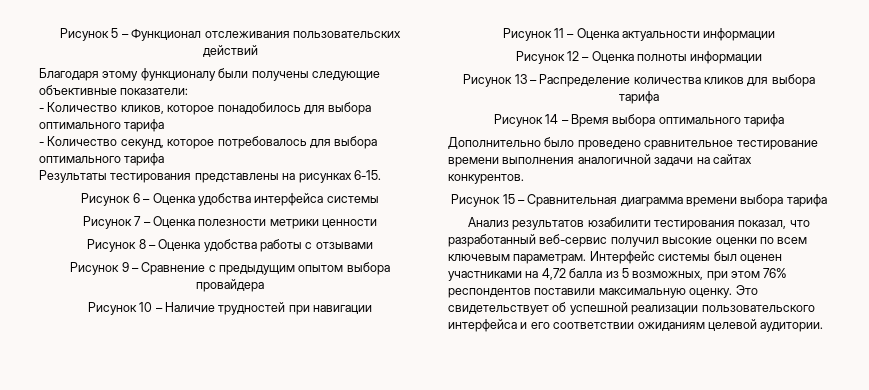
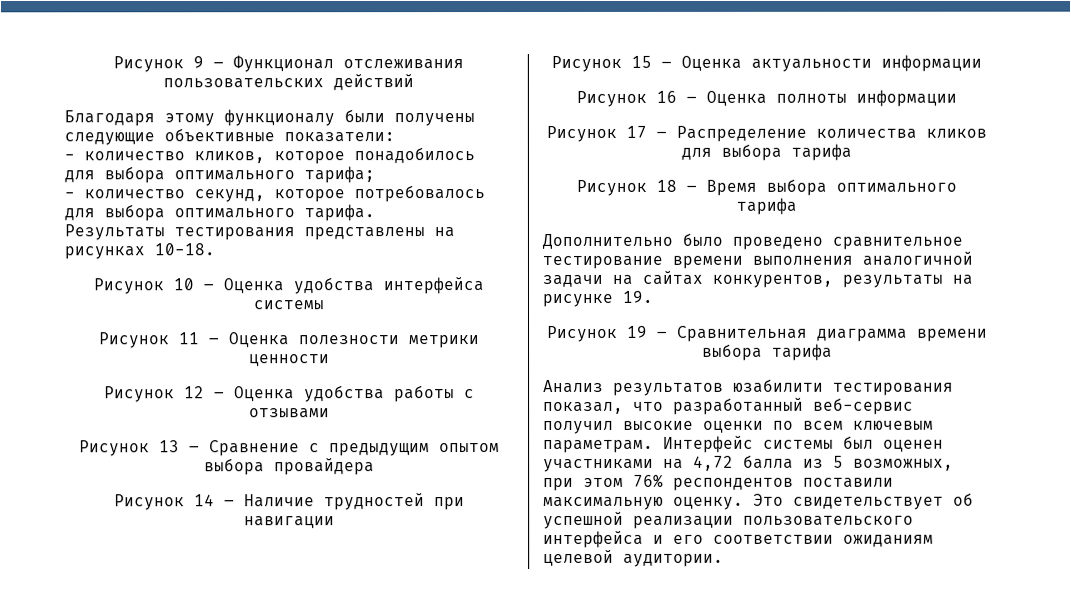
- Рисунок 5 – Функционал отслеживания пользовательских действий
+ Рисунок 9 – Функционал отслеживания пользовательских действий
- - Количество кликов, которое понадобилось для выбора оптимального тарифа
- - Количество секунд, которое потребовалось для выбора оптимального тарифа
+ - количество кликов, которое понадобилось для выбора оптимального тарифа;
+ - количество секунд, которое потребовалось для выбора оптимального тарифа.
- Результаты тестирования представлены на рисунках 6-15.
- Рисунок 6 – Оценка удобства интерфейса системы
+ Результаты тестирования представлены на рисунках 10-18.
+ Рисунок 10 – Оценка удобства интерфейса системы
- Рисунок 7 – Оценка полезности метрики ценности
+ Рисунок 11 – Оценка полезности метрики ценности
- Рисунок 8 – Оценка удобства работы с отзывами
+ Рисунок 12 – Оценка удобства работы с отзывами
- Рисунок 9 – Сравнение с предыдущим опытом выбора провайдера
+ Рисунок 13 – Сравнение с предыдущим опытом выбора провайдера
- Рисунок 10 – Наличие трудностей при навигации
+ Рисунок 14 – Наличие трудностей при навигации
- Рисунок 11 – Оценка актуальности информации
+ Рисунок 15 – Оценка актуальности информации
- Рисунок 12 – Оценка полноты информации
+ Рисунок 16 – Оценка полноты информации
- Рисунок 13 – Распределение количества кликов для выбора тарифа
+ Рисунок 17 – Распределение количества кликов для выбора тарифа
- Рисунок 14 – Время выбора оптимального тарифа
+ Рисунок 18 – Время выбора оптимального тарифа
- Дополнительно было проведено сравнительное тестирование времени выполнения аналогичной задачи на сайтах конкурентов.
- Рисунок 15 – Сравнительная диаграмма времени выбора тарифа
+ Дополнительно было проведено сравнительное тестирование времени выполнения аналогичной задачи на сайтах конкурентов, результаты на рисунке 19.
+ Рисунок 19 – Сравнительная диаграмма времени выбора тарифа

